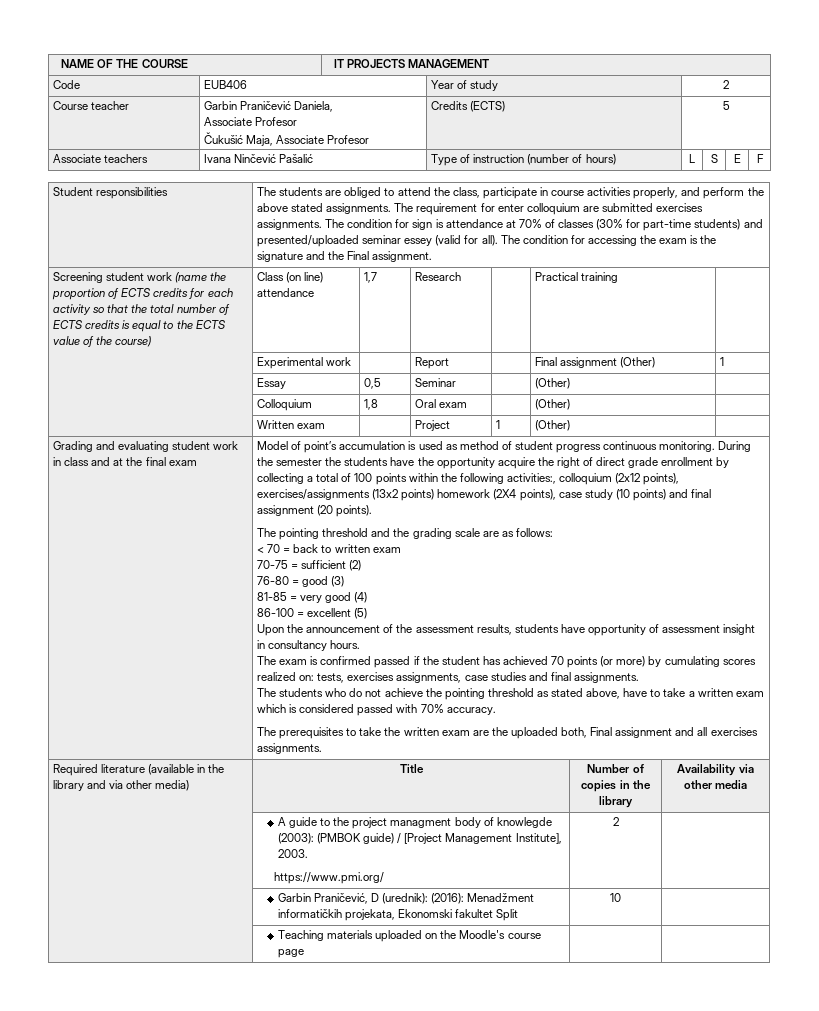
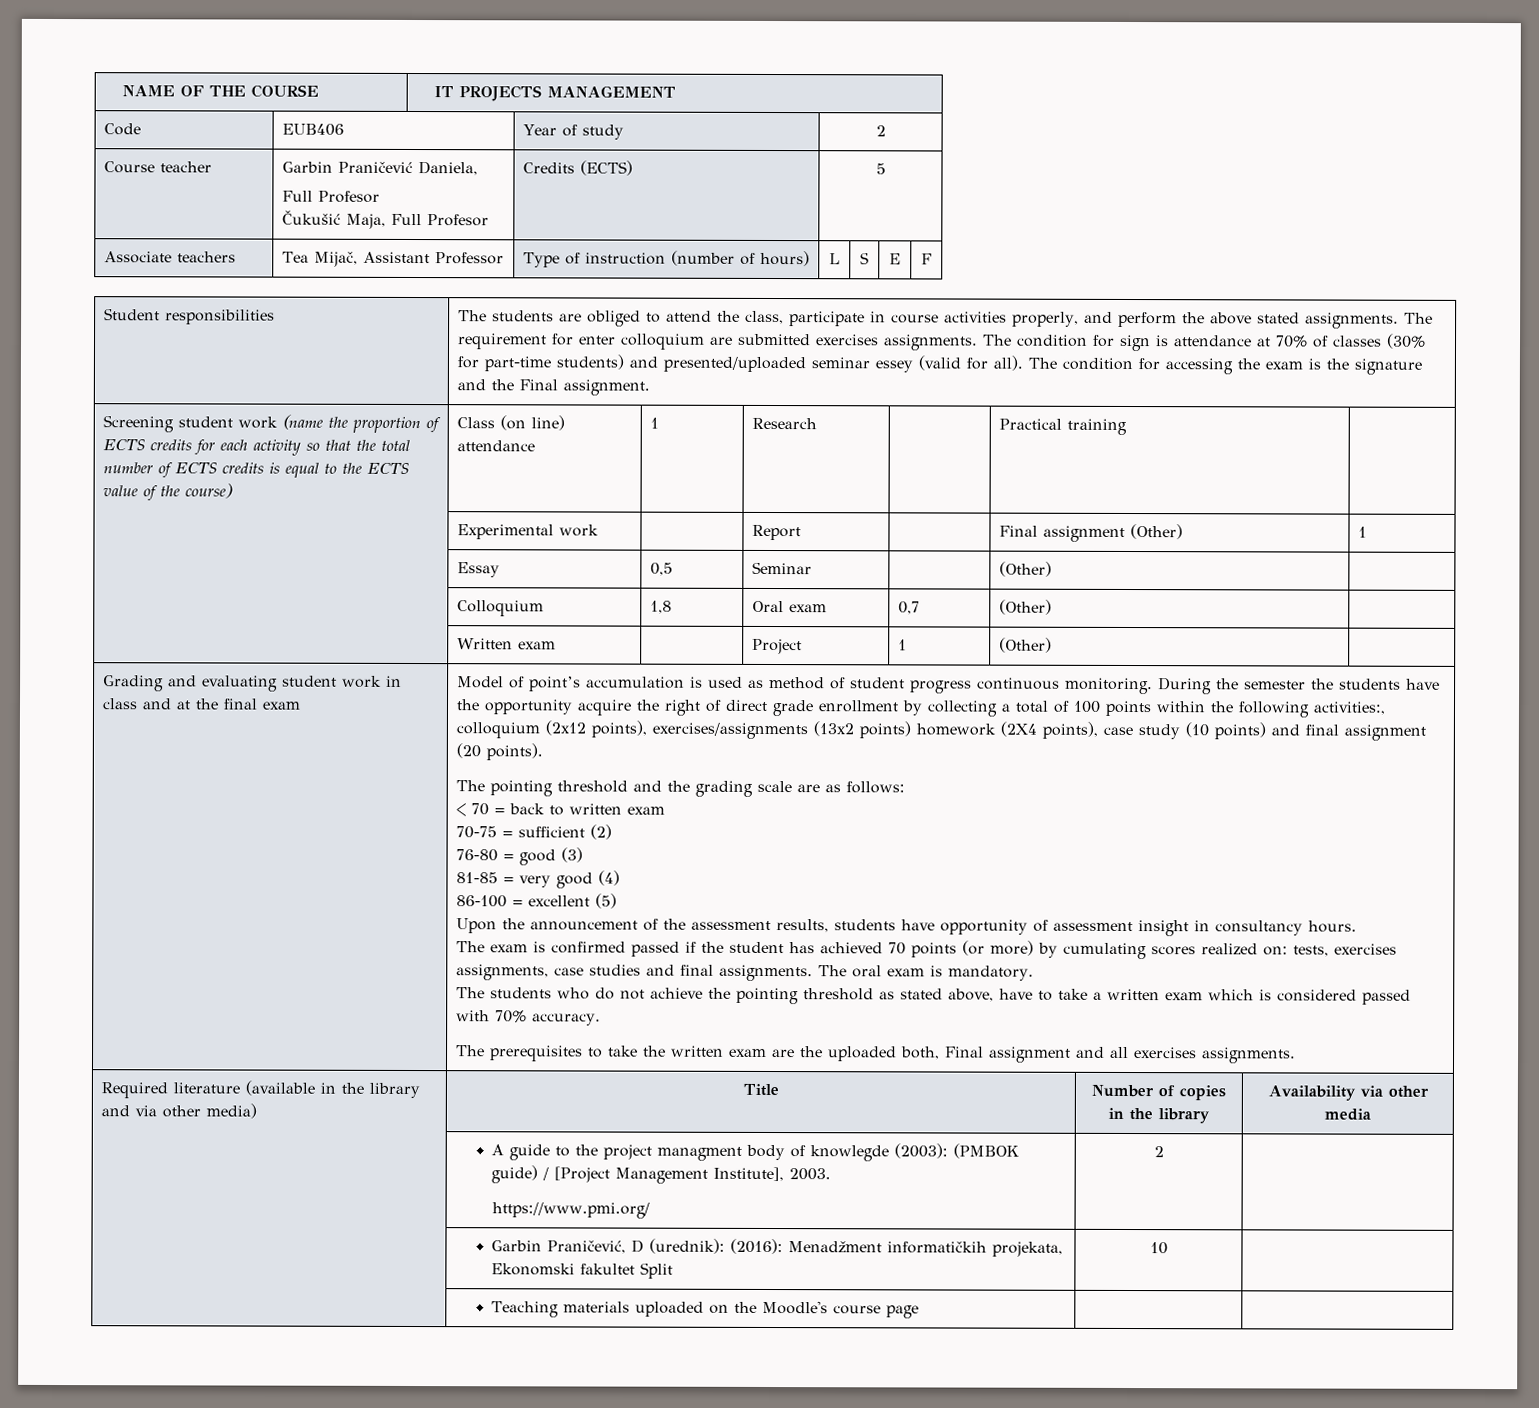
  Course teacher | Garbin Praničević Daniela,
- Associate Profesor
- Čukušić Maja, Associate Profesor | Credits (ECTS) | 5
+ Full Profesor
+ Čukušić Maja, Full Profesor | Credits (ECTS) | 5
- Associate teachers | Ivana Ninčević Pašalić | Type of instruction (number of hours) | L | S | E | F
+ Associate teachers | Tea Mijač, Assistant Professor | Type of instruction (number of hours) | L | S | E | F
- Screening student work (name the proportion of ECTS credits for each activity so that the total number of ECTS credits is equal to the ECTS value of the course) | Class (on line) attendance | 1,7 | Research | | Practical training |
+ Screening student work (name the proportion of ECTS credits for each activity so that the total number of ECTS credits is equal to the ECTS value of the course) | Class (on line) attendance | 1 | Research | | Practical training |
- | Colloquium | 1,8 | Oral exam | | (Other) |
+ | Colloquium | 1,8 | Oral exam | 0,7 | (Other) |
+ The oral exam is mandatory.

